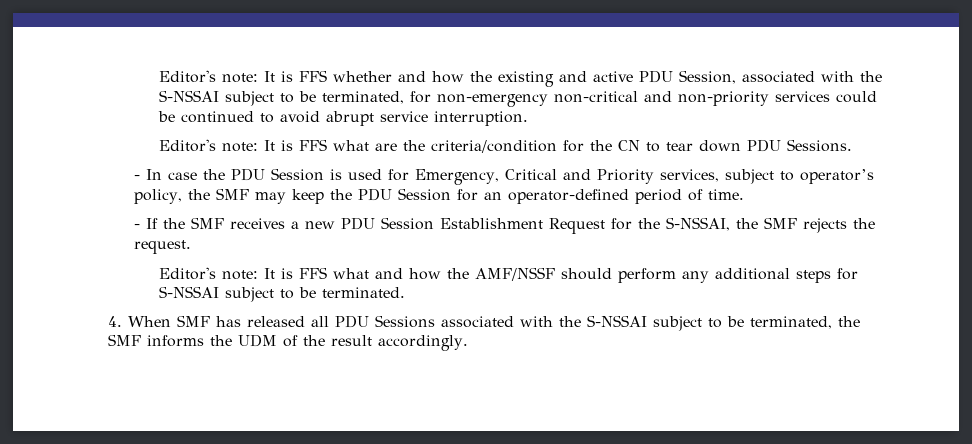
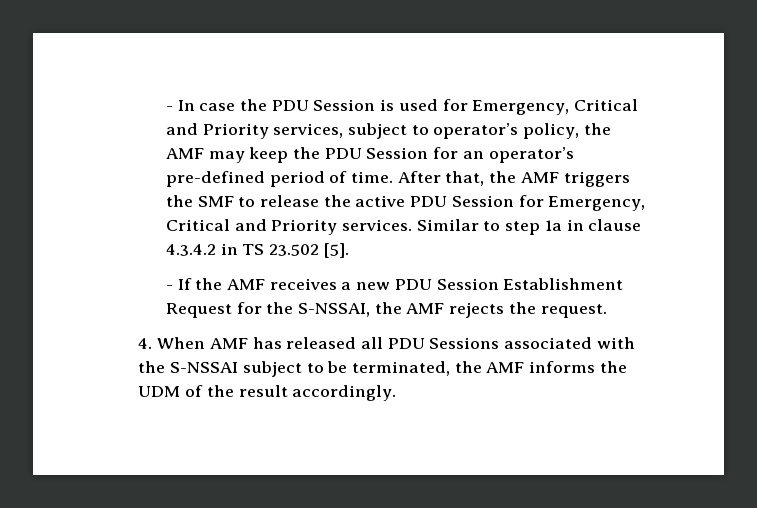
- Editor's note: It is FFS whether and how the existing and active PDU Session, associated with the S-NSSAI subject to be terminated, for non-emergency non-critical and non-priority services could be continued to avoid abrupt service interruption.
- Editor's note: It is FFS what are the criteria/condition for the CN to tear down PDU Sessions.
- - In case the PDU Session is used for Emergency, Critical and Priority services, subject to operator’s policy, the SMF may keep the PDU Session for an operator-defined period of time.
+ - In case the PDU Session is used for Emergency, Critical and Priority services, subject to operator’s policy, the AMF may keep the PDU Session for an operator’s pre-defined period of time. After that, the AMF triggers the SMF to release the active PDU Session for Emergency, Critical and Priority services. Similar to step 1a in clause 4.3.4.2 in TS 23.502 [5].
- - If the SMF receives a new PDU Session Establishment Request for the S-NSSAI, the SMF rejects the request.
+ - If the AMF receives a new PDU Session Establishment Request for the S-NSSAI, the AMF rejects the request.
- Editor's note: It is FFS what and how the AMF/NSSF should perform any additional steps for S-NSSAI subject to be terminated.
- 4. When SMF has released all PDU Sessions associated with the S-NSSAI subject to be terminated, the SMF informs the UDM of the result accordingly.
+ 4. When AMF has released all PDU Sessions associated with the S-NSSAI subject to be terminated, the AMF informs the UDM of the result accordingly.

